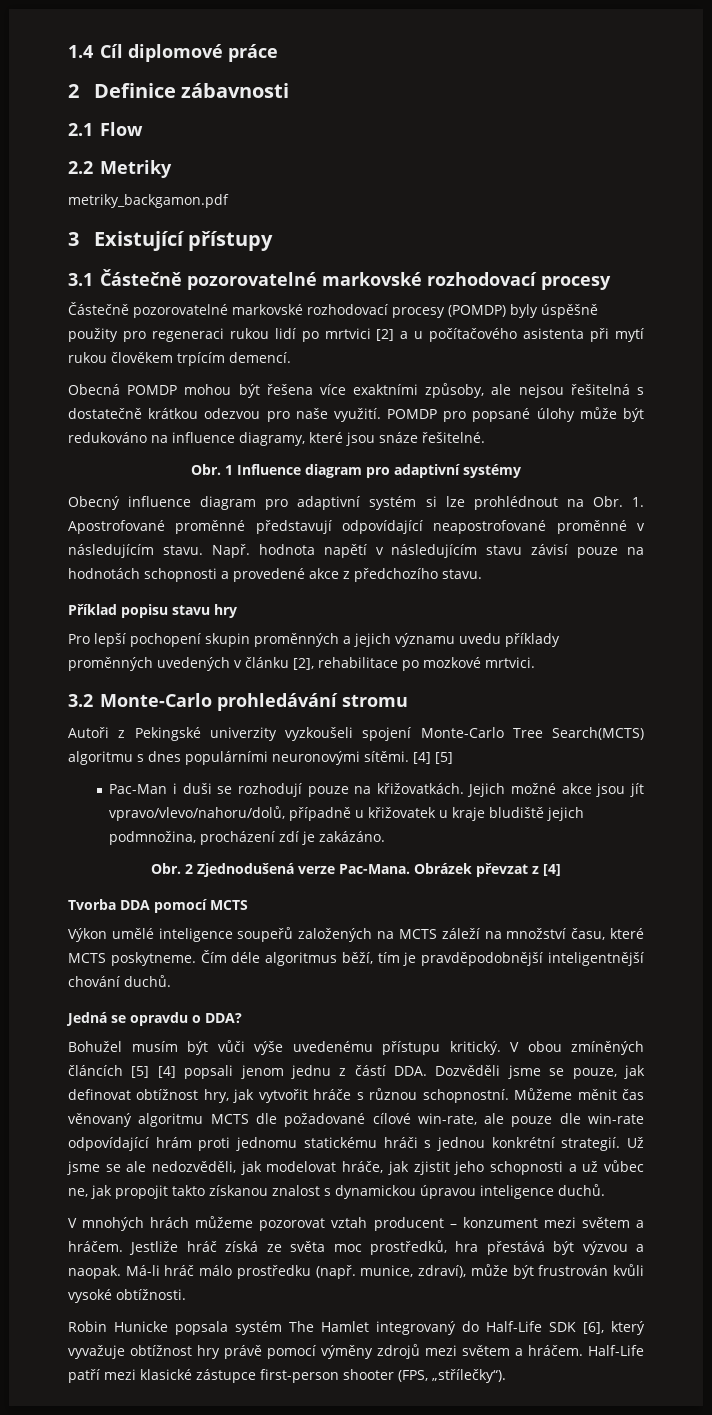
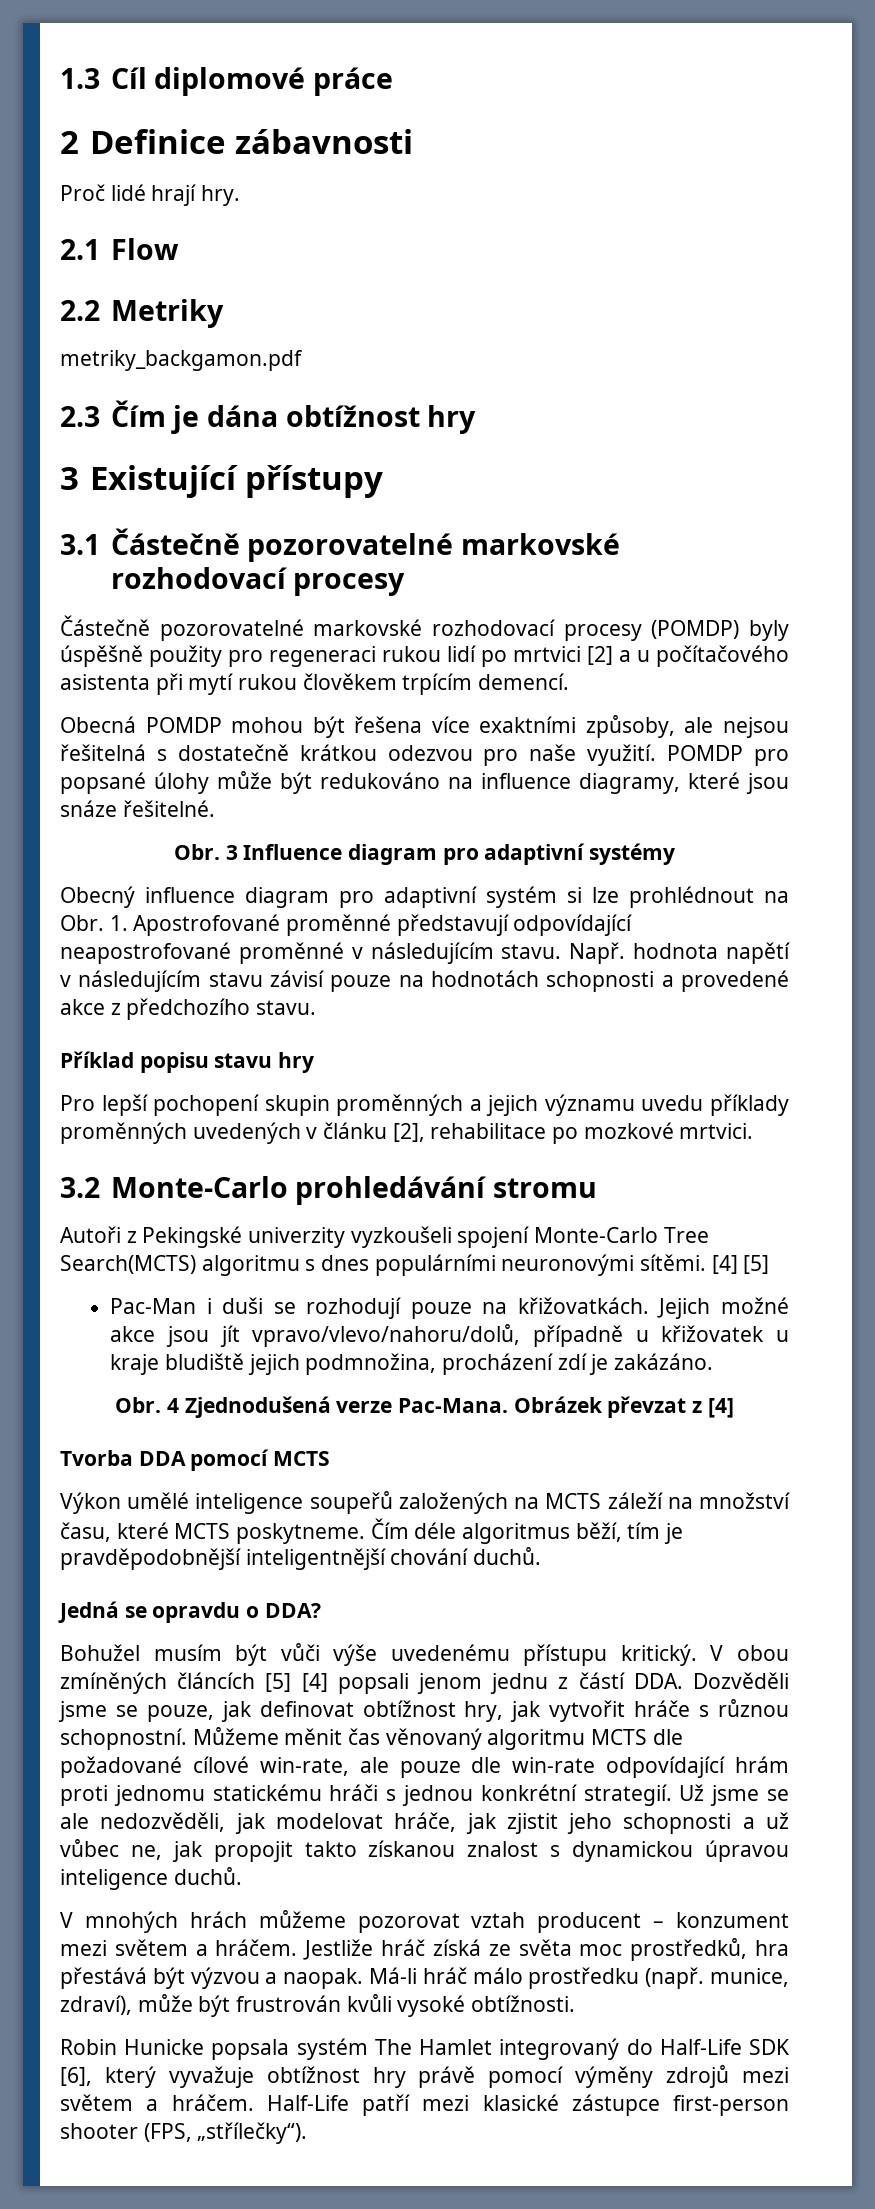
- 1.4 Cíl diplomové práce
+ 1.3 Cíl diplomové práce
+ Proč lidé hrají hry.
+ 2.3 Čím je dána obtížnost hry
- Obr. 1 Influence diagram pro adaptivní systémy
+ Obr. 3 Influence diagram pro adaptivní systémy
- Obr. 2 Zjednodušená verze Pac-Mana.
+ Obr. 4 Zjednodušená verze Pac-Mana.

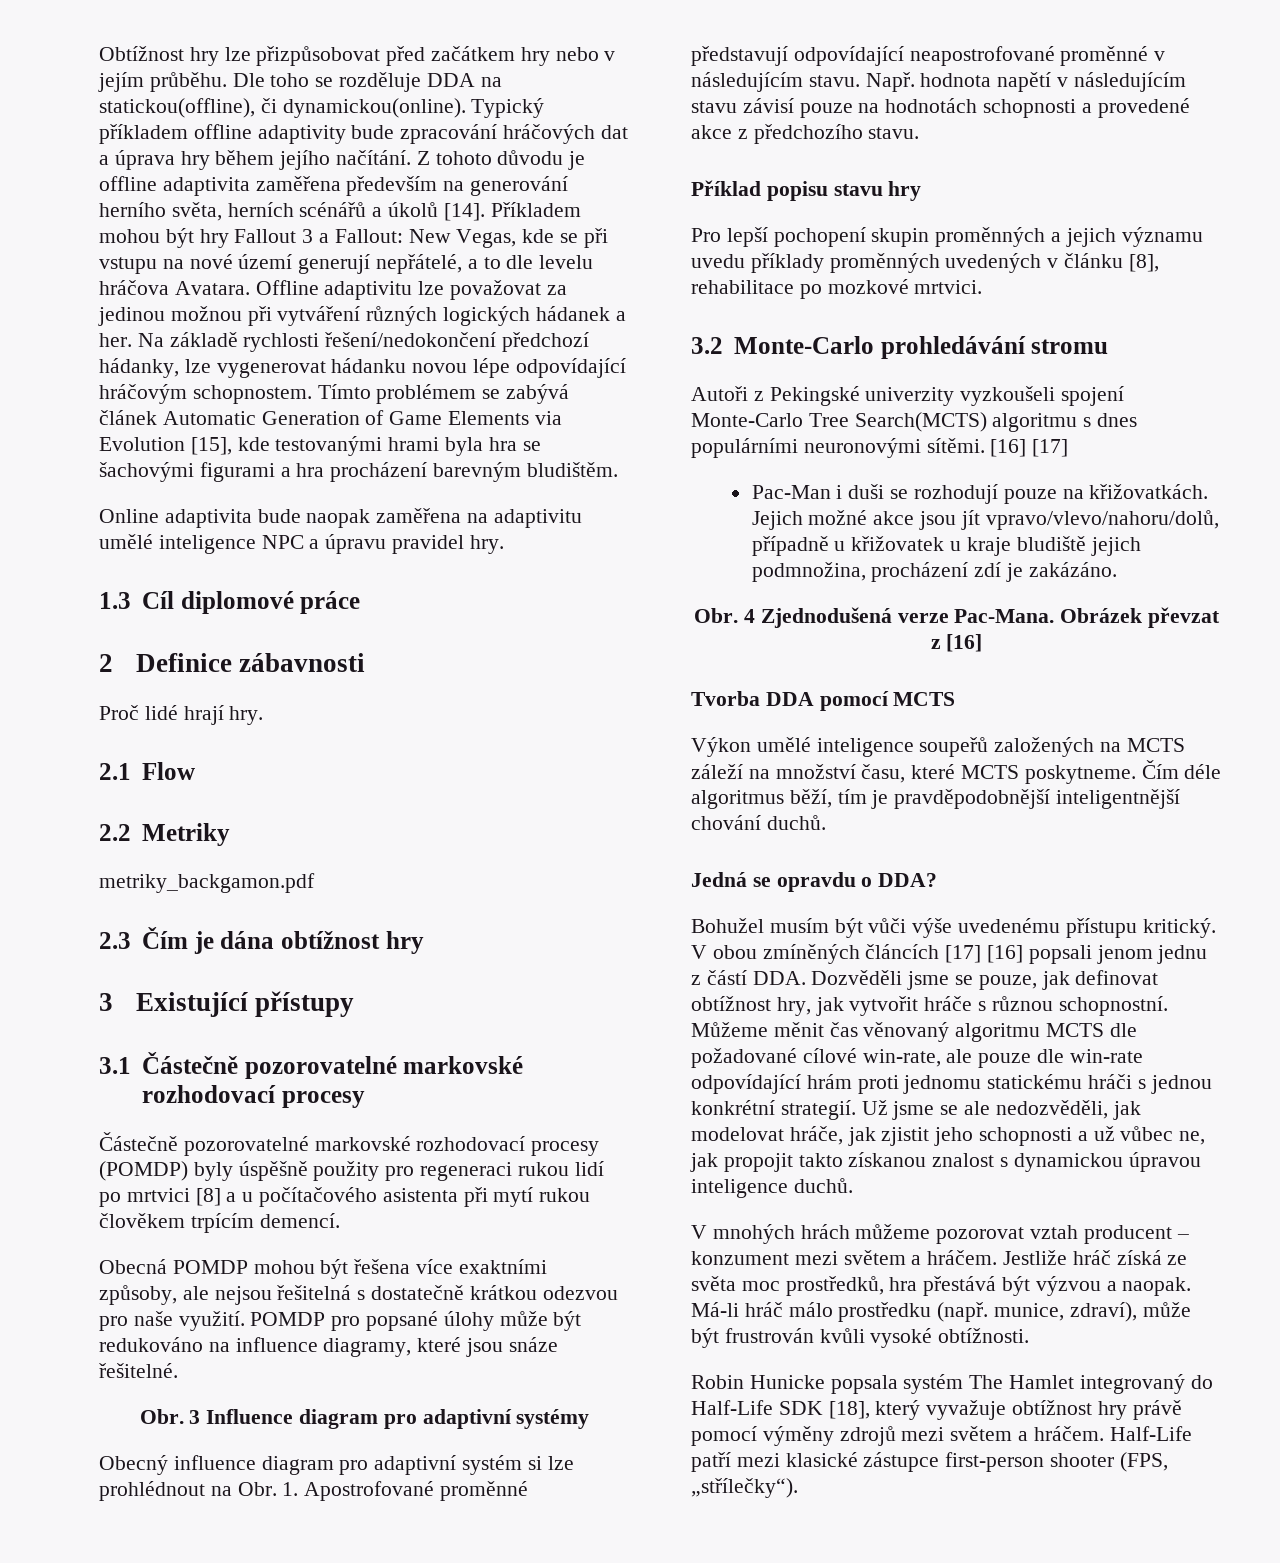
+ Obtížnost hry lze přizpůsobovat před začátkem hry nebo v jejím průběhu. Dle toho se rozděluje DDA na statickou(offline), či dynamickou(online). Typický příkladem offline adaptivity bude zpracování hráčových dat a úprava hry během jejího načítání. Z tohoto důvodu je offline adaptivita zaměřena především na generování herního světa, herních scénářů a úkolů [14]. Příkladem mohou být hry Fallout 3 a Fallout: New Vegas, kde se při vstupu na nové území generují nepřátelé, a to dle levelu hráčova Avatara. Offline adaptivitu lze považovat za jedinou možnou při vytváření různých logických hádanek a her. Na základě rychlosti řešení/nedokončení předchozí hádanky, lze vygenerovat hádanku novou lépe odpovídající hráčovým schopnostem. Tímto problémem se zabývá článek Automatic Generation of Game Elements via Evolution [15], kde testovanými hrami byla hra se šachovými figurami a hra procházení barevným bludištěm.
+ Online adaptivita bude naopak zaměřena na adaptivitu umělé inteligence NPC a úpravu pravidel hry.
- Částečně pozorovatelné markovské rozhodovací procesy (POMDP) byly úspěšně použity pro regeneraci rukou lidí po mrtvici [2] a u počítačového asistenta při mytí rukou člověkem trpícím demencí.
+ Částečně pozorovatelné markovské rozhodovací procesy (POMDP) byly úspěšně použity pro regeneraci rukou lidí po mrtvici [8] a u počítačového asistenta při mytí rukou člověkem trpícím demencí.
- Pro lepší pochopení skupin proměnných a jejich významu uvedu příklady proměnných uvedených v článku [2], rehabilitace po mozkové mrtvici.
+ Pro lepší pochopení skupin proměnných a jejich významu uvedu příklady proměnných uvedených v článku [8], rehabilitace po mozkové mrtvici.
- [4] [5]
+ [16] [17]
- Obrázek převzat z [4]
+ Obrázek převzat z [16]
- V obou zmíněných článcích [5] [4] popsali jenom jednu z částí DDA. Dozvěděli jsme se pouze, jak definovat obtížnost hry, jak vytvořit hráče s různou schopnostní.
+ V obou zmíněných článcích [17] [16] popsali jenom jednu z částí DDA. Dozvěděli jsme se pouze, jak definovat obtížnost hry, jak vytvořit hráče s různou schopnostní.
- Robin Hunicke popsala systém The Hamlet integrovaný do Half-Life SDK [6], který vyvažuje obtížnost hry právě pomocí výměny zdrojů mezi světem a hráčem.
+ Robin Hunicke popsala systém The Hamlet integrovaný do Half-Life SDK [18], který vyvažuje obtížnost hry právě pomocí výměny zdrojů mezi světem a hráčem.

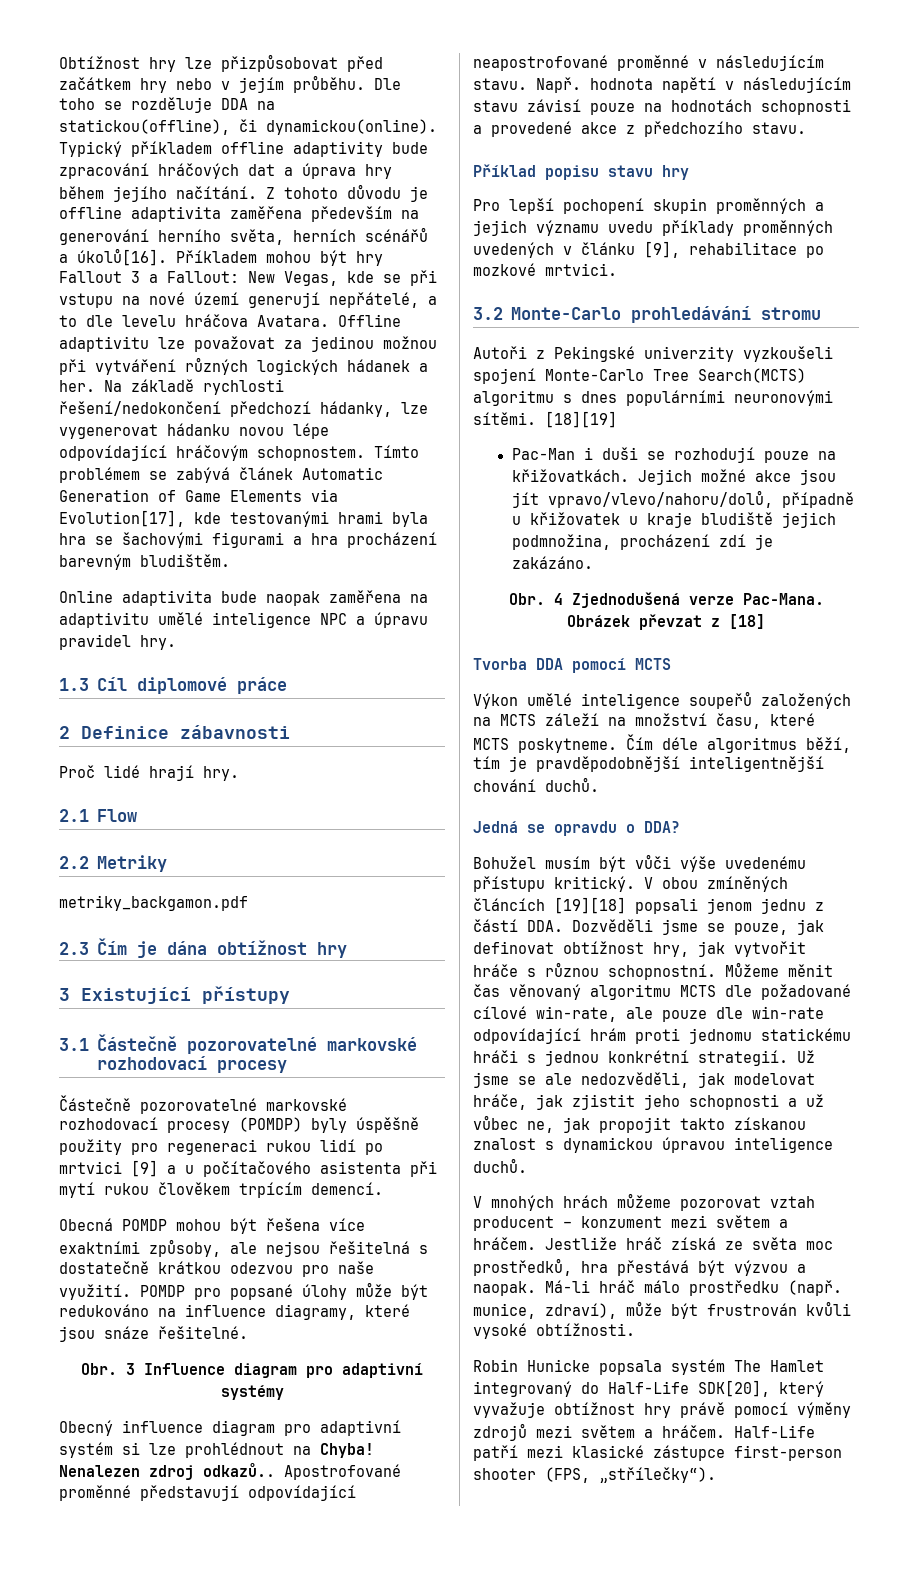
- Z tohoto důvodu je offline adaptivita zaměřena především na generování herního světa, herních scénářů a úkolů [14].
+ Z tohoto důvodu je offline adaptivita zaměřena především na generování herního světa, herních scénářů a úkolů[16].
- Tímto problémem se zabývá článek Automatic Generation of Game Elements via Evolution [15], kde testovanými hrami byla hra se šachovými figurami a hra procházení barevným bludištěm.
+ Tímto problémem se zabývá článek Automatic Generation of Game Elements via Evolution[17], kde testovanými hrami byla hra se šachovými figurami a hra procházení barevným bludištěm.
- Částečně pozorovatelné markovské rozhodovací procesy (POMDP) byly úspěšně použity pro regeneraci rukou lidí po mrtvici [8] a u počítačového asistenta při mytí rukou člověkem trpícím demencí.
+ Částečně pozorovatelné markovské rozhodovací procesy (POMDP) byly úspěšně použity pro regeneraci rukou lidí po mrtvici [9] a u počítačového asistenta při mytí rukou člověkem trpícím demencí.
- Obecný influence diagram pro adaptivní systém si lze prohlédnout na Obr. 1. Apostrofované proměnné představují odpovídající neapostrofované proměnné v následujícím stavu.
+ Obecný influence diagram pro adaptivní systém si lze prohlédnout na Chyba! Nenalezen zdroj odkazů.. Apostrofované proměnné představují odpovídající neapostrofované proměnné v následujícím stavu.
- Pro lepší pochopení skupin proměnných a jejich významu uvedu příklady proměnných uvedených v článku [8], rehabilitace po mozkové mrtvici.
+ Pro lepší pochopení skupin proměnných a jejich významu uvedu příklady proměnných uvedených v článku [9], rehabilitace po mozkové mrtvici.
- [16] [17]
+ [18][19]
- Obrázek převzat z [16]
+ Obrázek převzat z [18]
- V obou zmíněných článcích [17] [16] popsali jenom jednu z částí DDA. Dozvěděli jsme se pouze, jak definovat obtížnost hry, jak vytvořit hráče s různou schopnostní.
+ V obou zmíněných článcích [19][18] popsali jenom jednu z částí DDA. Dozvěděli jsme se pouze, jak definovat obtížnost hry, jak vytvořit hráče s různou schopnostní.
- Robin Hunicke popsala systém The Hamlet integrovaný do Half-Life SDK [18], který vyvažuje obtížnost hry právě pomocí výměny zdrojů mezi světem a hráčem.
+ Robin Hunicke popsala systém The Hamlet integrovaný do Half-Life SDK[20], který vyvažuje obtížnost hry právě pomocí výměny zdrojů mezi světem a hráčem.

